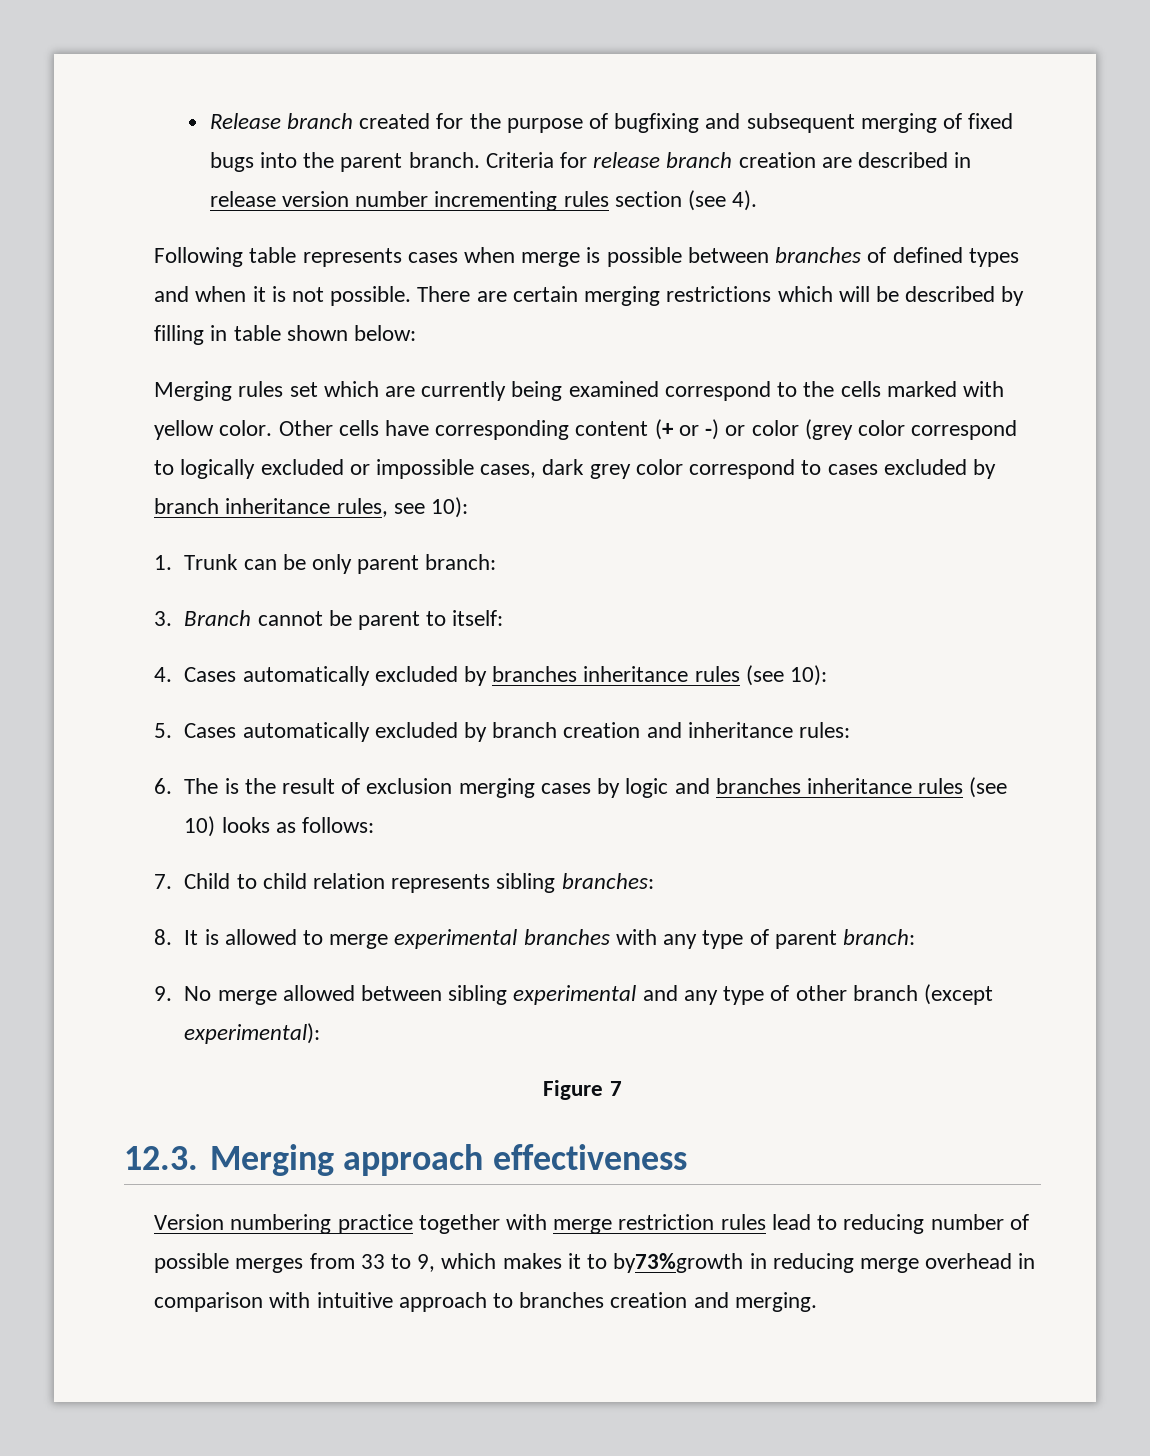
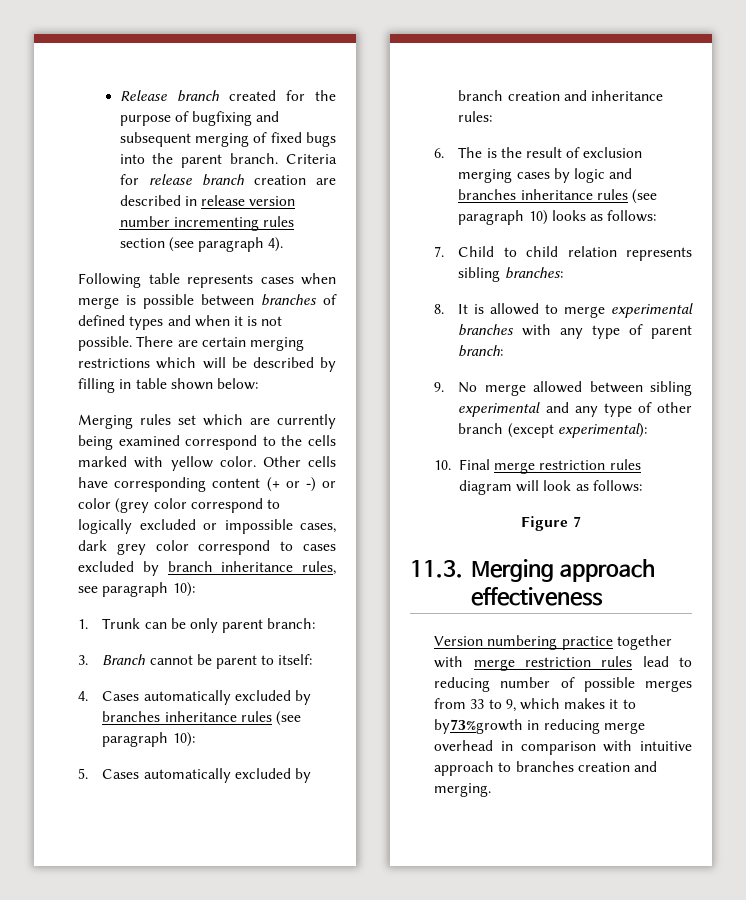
- Criteria for release branch creation are described in release version number incrementing rules section (see 4).
+ Criteria for release branch creation are described in release version number incrementing rules section (see paragraph 4).
- Other cells have corresponding content (+ or -) or color (grey color correspond to logically excluded or impossible cases, dark grey color correspond to cases excluded by branch inheritance rules, see 10):
+ Other cells have corresponding content (+ or -) or color (grey color correspond to logically excluded or impossible cases, dark grey color correspond to cases excluded by branch inheritance rules, see paragraph 10):
- 4. Cases automatically excluded by branches inheritance rules (see 10):
+ 4. Cases automatically excluded by branches inheritance rules (see paragraph 10):
- 6. The is the result of exclusion merging cases by logic and branches inheritance rules (see 10) looks as follows:
+ 6. The is the result of exclusion merging cases by logic and branches inheritance rules (see paragraph 10) looks as follows:
+ 10. Final merge restriction rules diagram will look as follows:
- 12.3. Merging approach effectiveness
+ 11.3. Merging approach effectiveness

